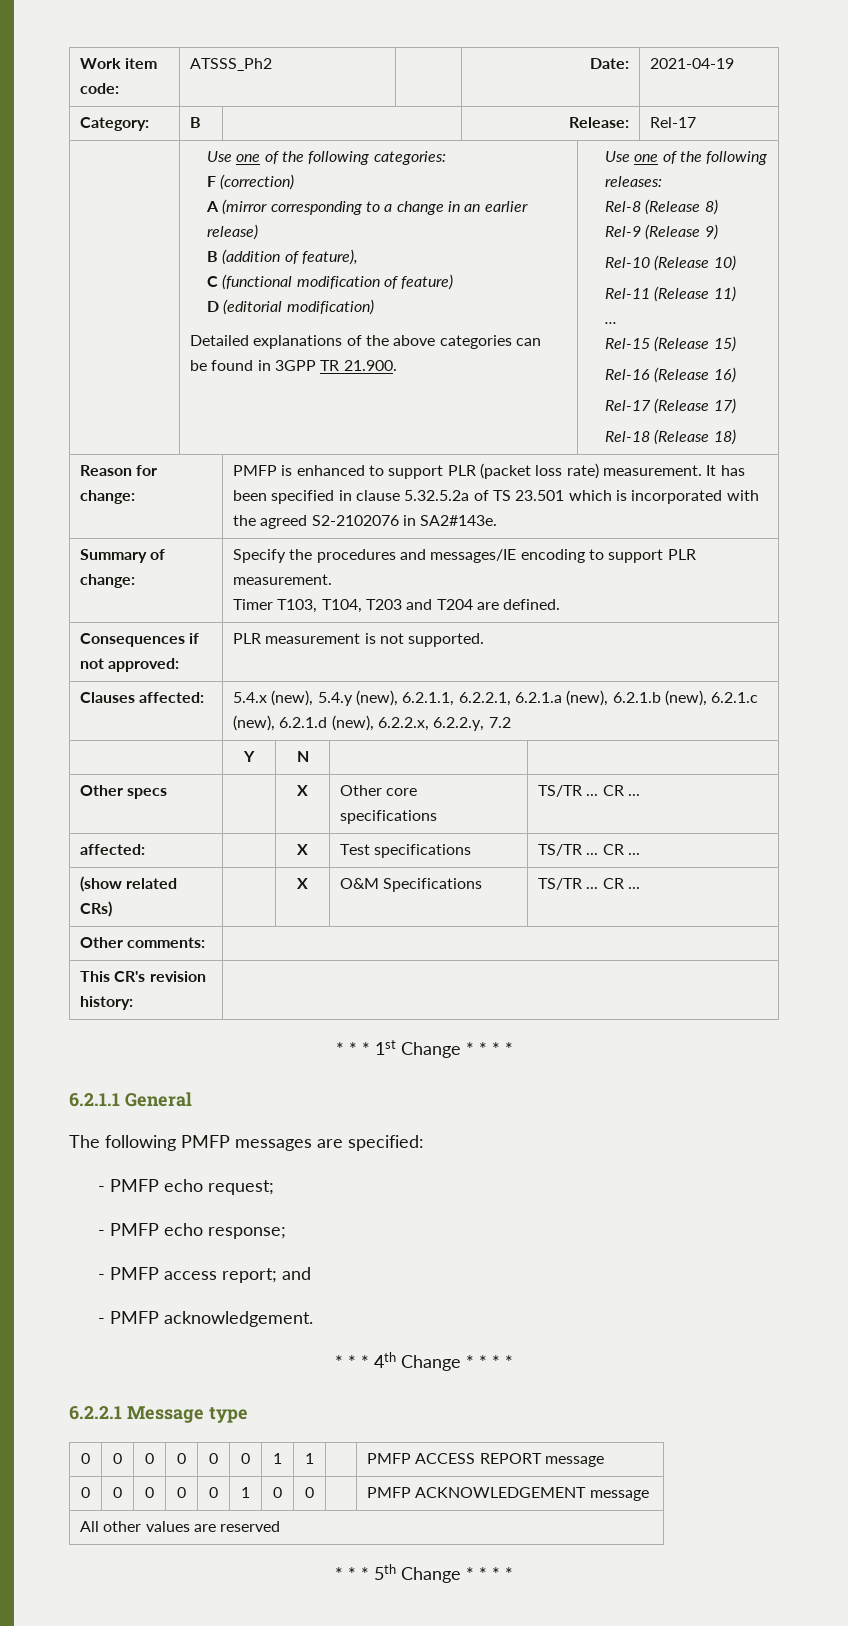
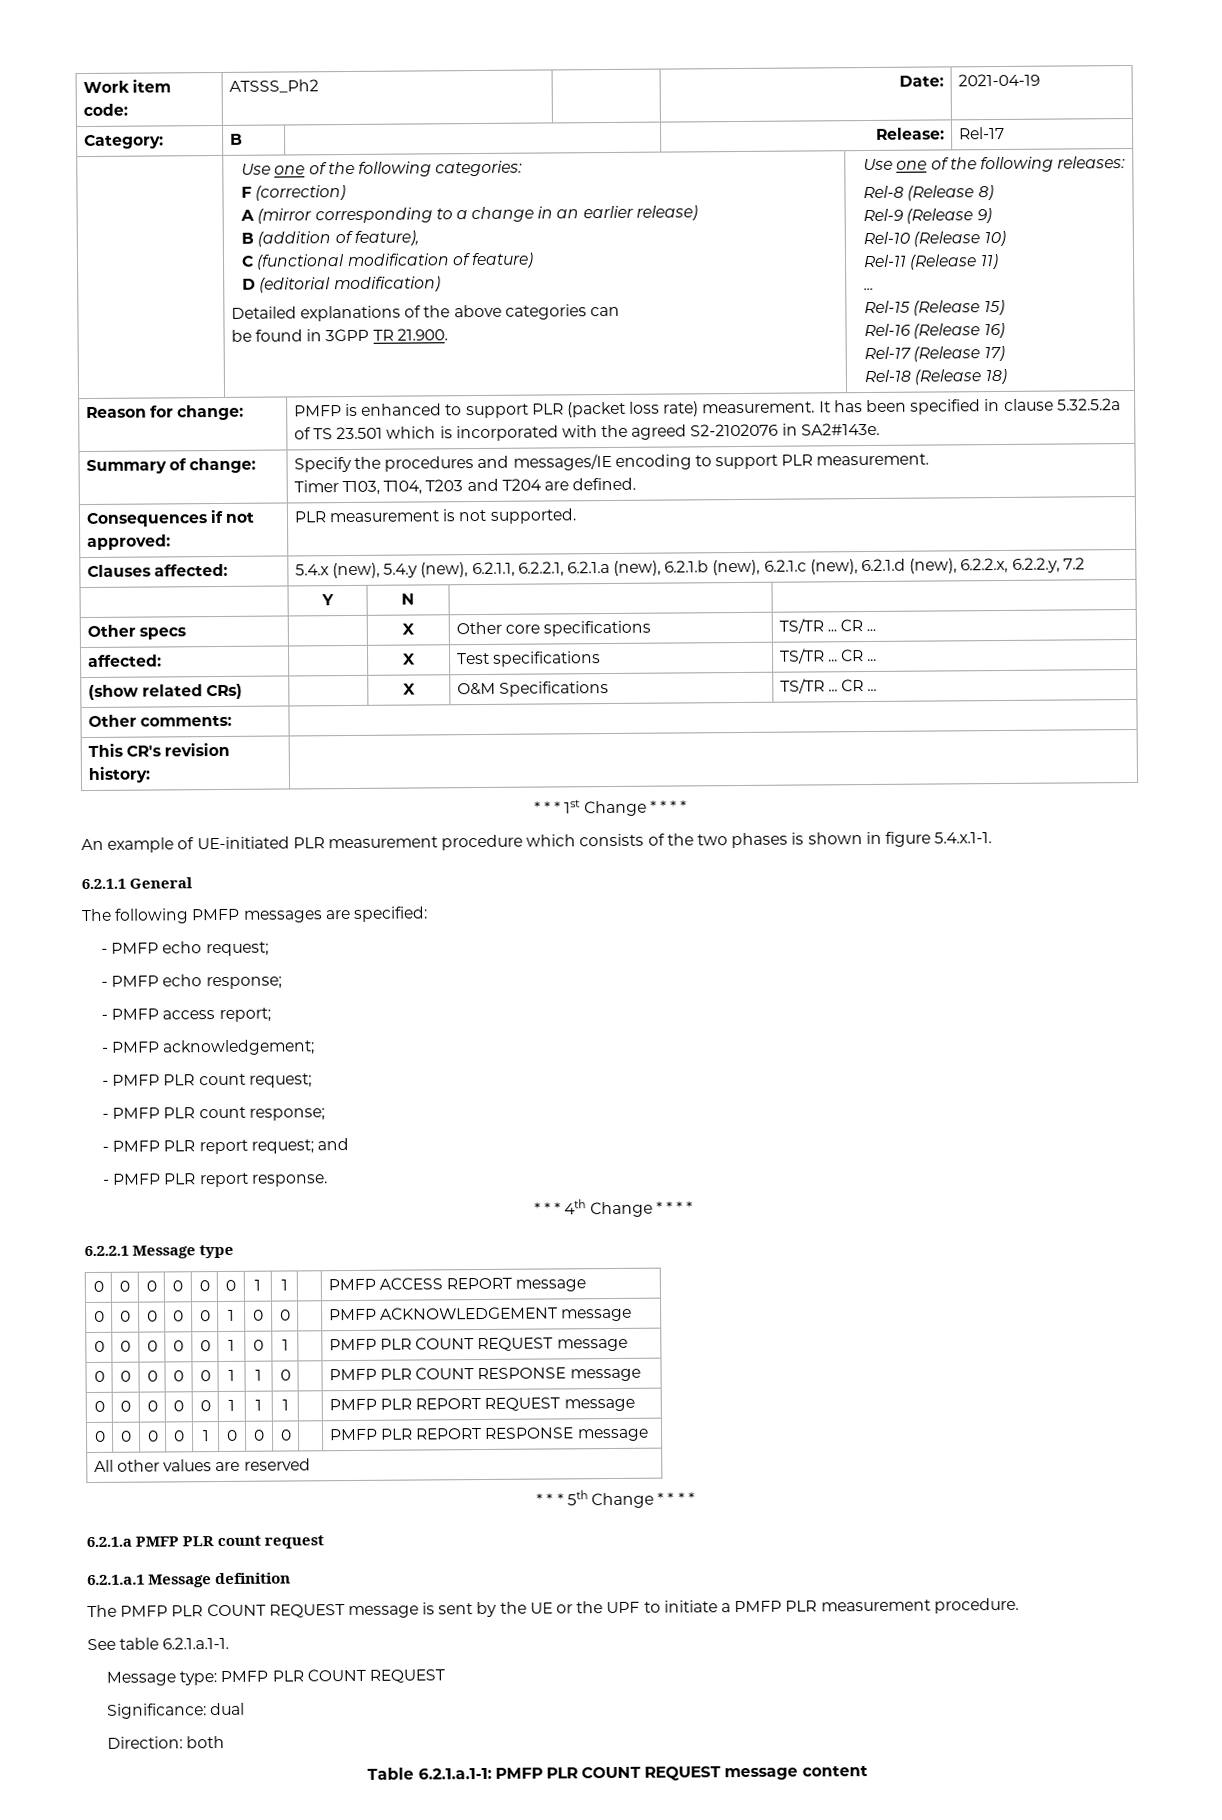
+ An example of UE-initiated PLR measurement procedure which consists of the two phases is shown in figure 5.4.x.1-1.
- - PMFP access report; and
+ - PMFP access report;
+ - PMFP acknowledgement;
+ - PMFP PLR count request;
+ - PMFP PLR count response;
+ - PMFP PLR report request; and
- - PMFP acknowledgement.
+ - PMFP PLR report response.
+ 0 | 0 | 0 | 0 | 0 | 1 | 0 | 1 | | PMFP PLR COUNT REQUEST message
+ 0 | 0 | 0 | 0 | 0 | 1 | 1 | 0 | | PMFP PLR COUNT RESPONSE message
+ 0 | 0 | 0 | 0 | 0 | 1 | 1 | 1 | | PMFP PLR REPORT REQUEST message
+ 0 | 0 | 0 | 0 | 1 | 0 | 0 | 0 | | PMFP PLR REPORT RESPONSE message
+ 6.2.1.a PMFP PLR count request
+ 6.2.1.a.1 Message definition
+ The PMFP PLR COUNT REQUEST message is sent by the UE or the UPF to initiate a PMFP PLR measurement procedure.
+ See table 6.2.1.a.1-1.
+ Message type: PMFP PLR COUNT REQUEST
+ Significance: dual
+ Direction: both
+ Table 6.2.1.a.1-1: PMFP PLR COUNT REQUEST message content

